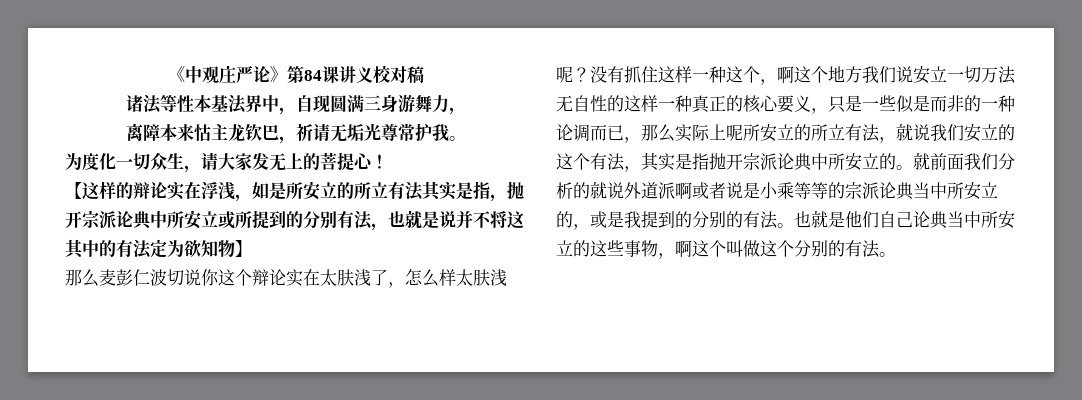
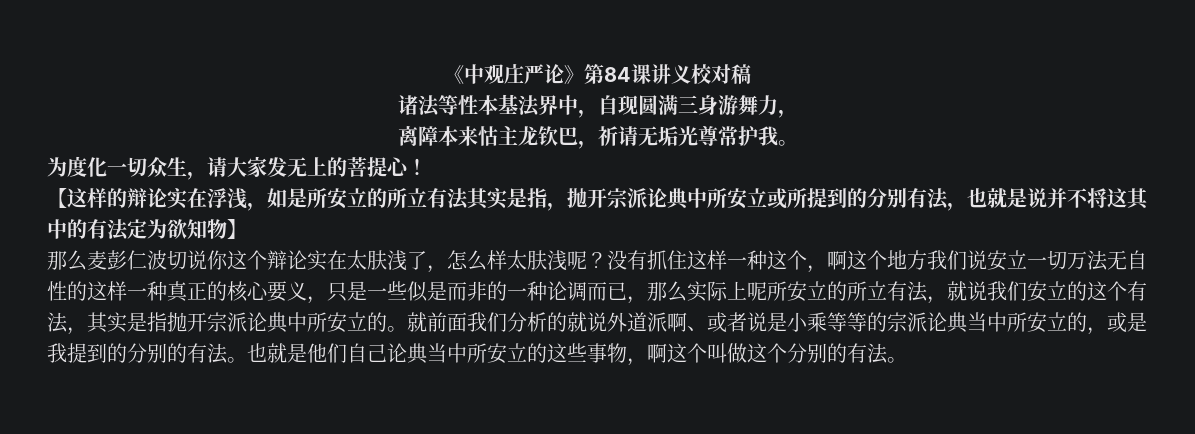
- 就前面我们分析的就说外道派啊或者说是小乘等等的宗派论典当中所安立的，或是我提到的分别的有法。
+ 就前面我们分析的就说外道派啊、或者说是小乘等等的宗派论典当中所安立的，或是我提到的分别的有法。

